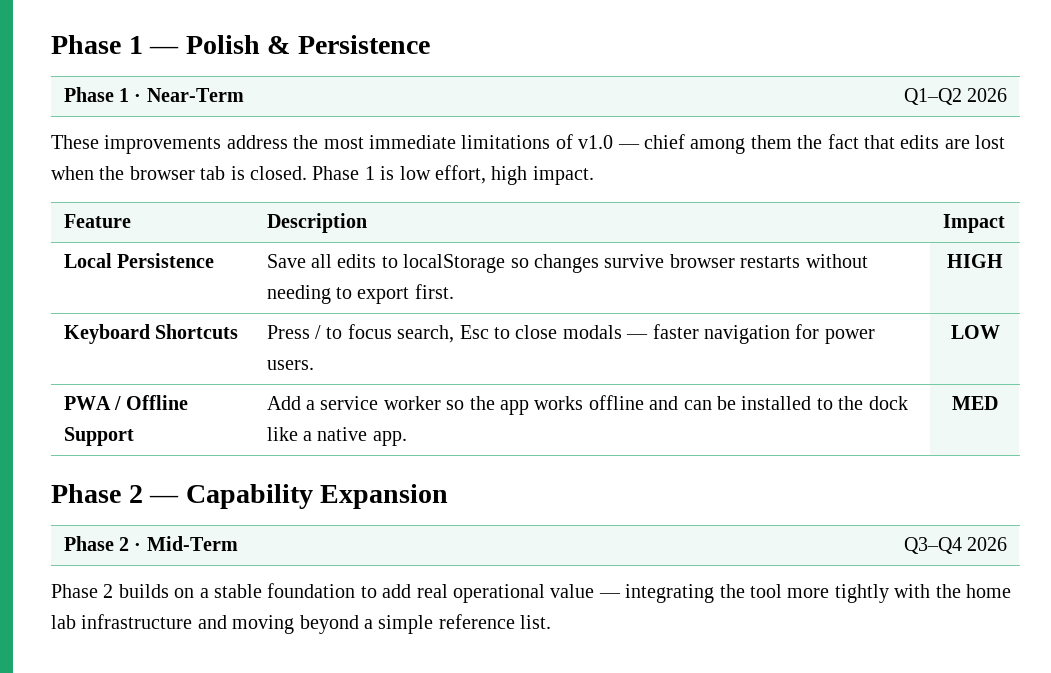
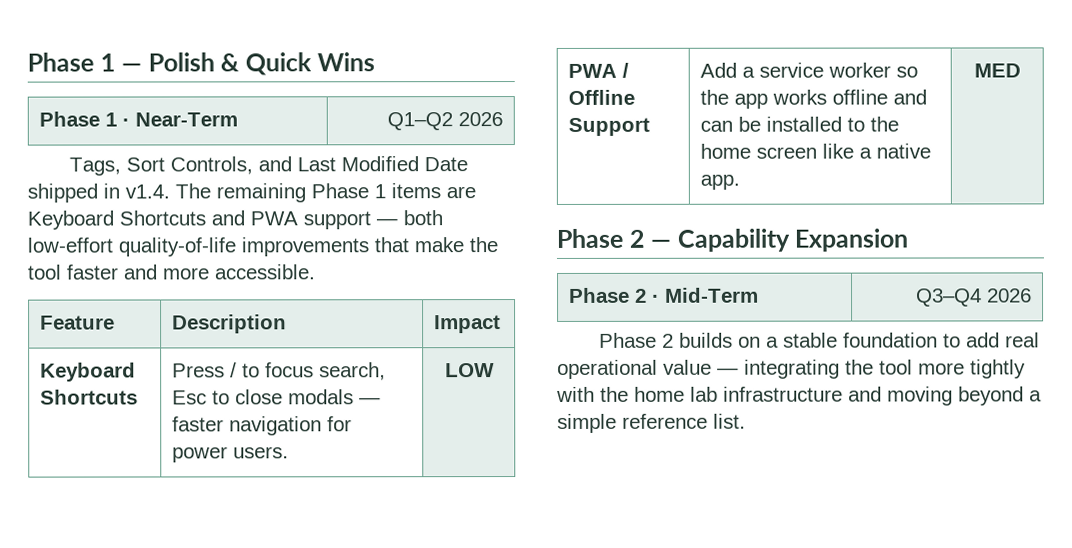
- Phase 1 — Polish & Persistence
+ Phase 1 — Polish & Quick Wins
- These improvements address the most immediate limitations of v1.0 — chief among them the fact that edits are lost when the browser tab is closed. Phase 1 is low effort, high impact.
+ Tags, Sort Controls, and Last Modified Date shipped in v1.4. The remaining Phase 1 items are Keyboard Shortcuts and PWA support — both low-effort quality-of-life improvements that make the tool faster and more accessible.
  Feature | Description | Impact
- Local Persistence | Save all edits to localStorage so changes survive browser restarts without needing to export first. | HIGH
- PWA / Offline Support | Add a service worker so the app works offline and can be installed to the dock like a native app. | MED
+ PWA / Offline Support | Add a service worker so the app works offline and can be installed to the home screen like a native app. | MED

